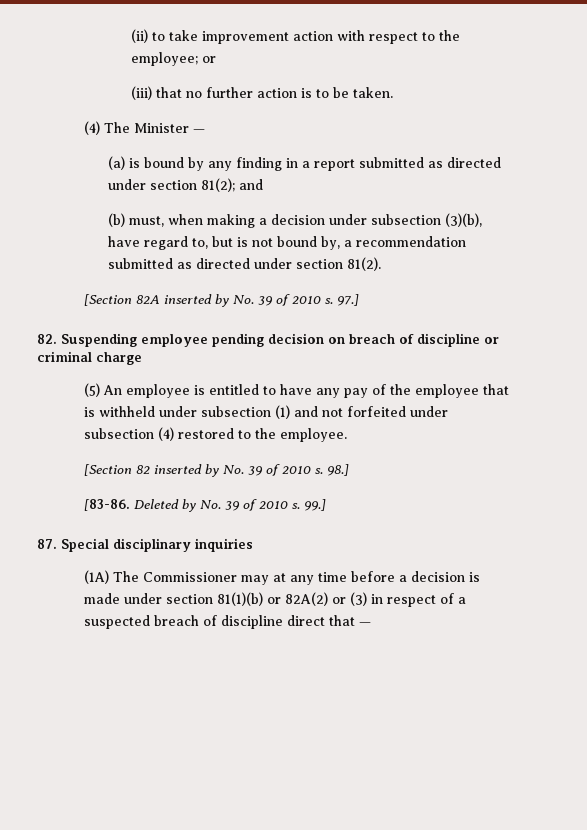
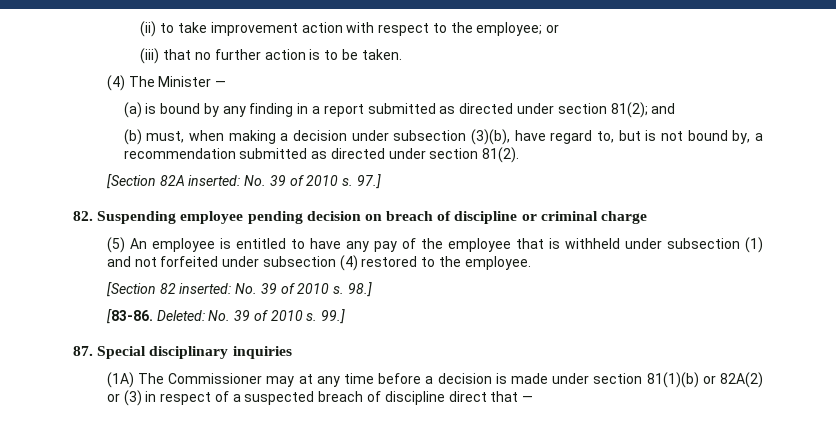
- [Section 82A inserted by No. 39 of 2010 s.
+ [Section 82A inserted: No. 39 of 2010 s.
- [Section 82 inserted by No. 39 of 2010 s.
+ [Section 82 inserted: No. 39 of 2010 s.
- Deleted by No. 39 of 2010 s.
+ Deleted: No. 39 of 2010 s.

